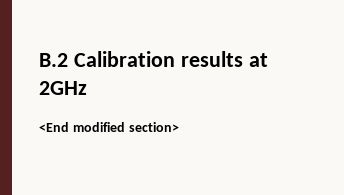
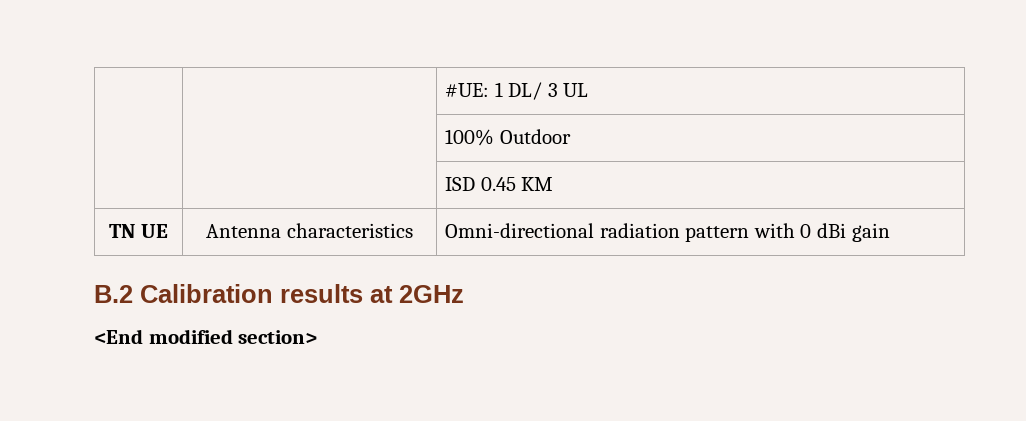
+ | | #UE: 1 DL/ 3 UL
+ | | 100% Outdoor
+ | | ISD 0.45 KM
+ TN UE | Antenna characteristics | Omni-directional radiation pattern with 0 dBi gain

